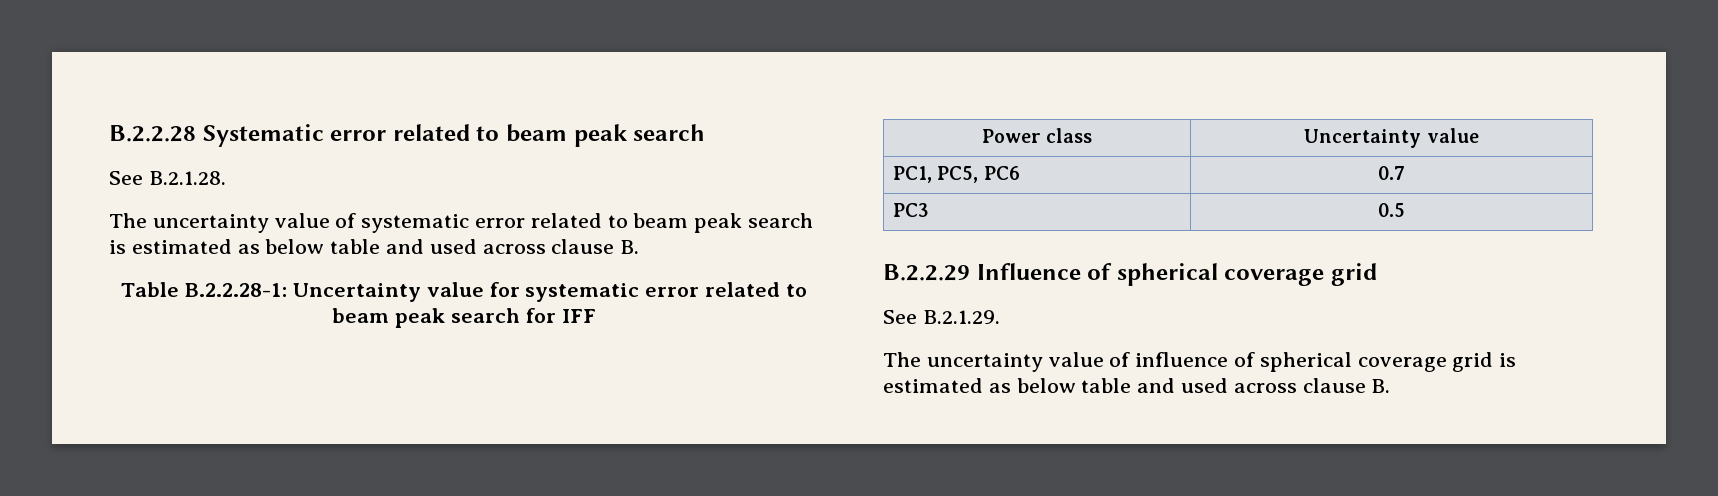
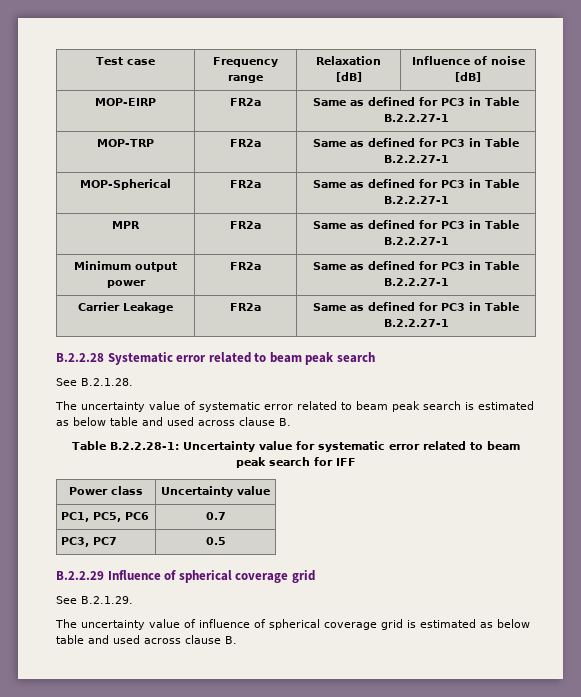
+ Test case | Frequency range | Relaxation [dB] | Influence of noise [dB]
+ MOP-EIRP | FR2a | Same as defined for PC3 in Table B.2.2.27-1
+ MOP-TRP | FR2a | Same as defined for PC3 in Table B.2.2.27-1
+ MOP-Spherical | FR2a | Same as defined for PC3 in Table B.2.2.27-1
+ MPR | FR2a | Same as defined for PC3 in Table B.2.2.27-1
+ Minimum output power | FR2a | Same as defined for PC3 in Table B.2.2.27-1
+ Carrier Leakage | FR2a | Same as defined for PC3 in Table B.2.2.27-1
- PC3 | 0.5
+ PC3, PC7 | 0.5

